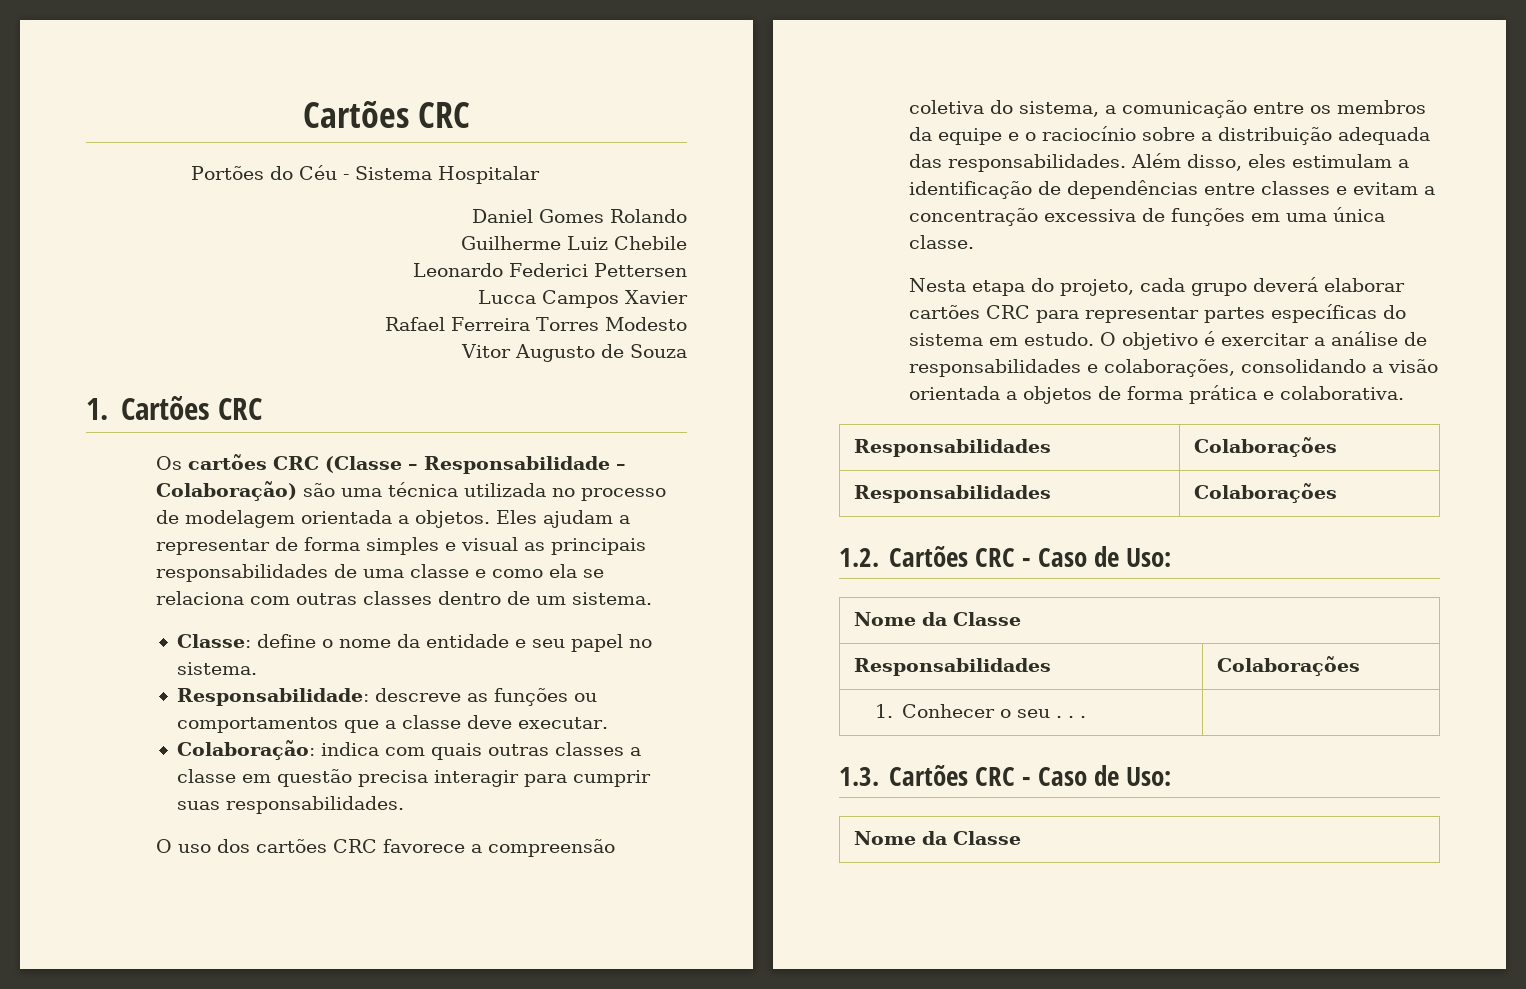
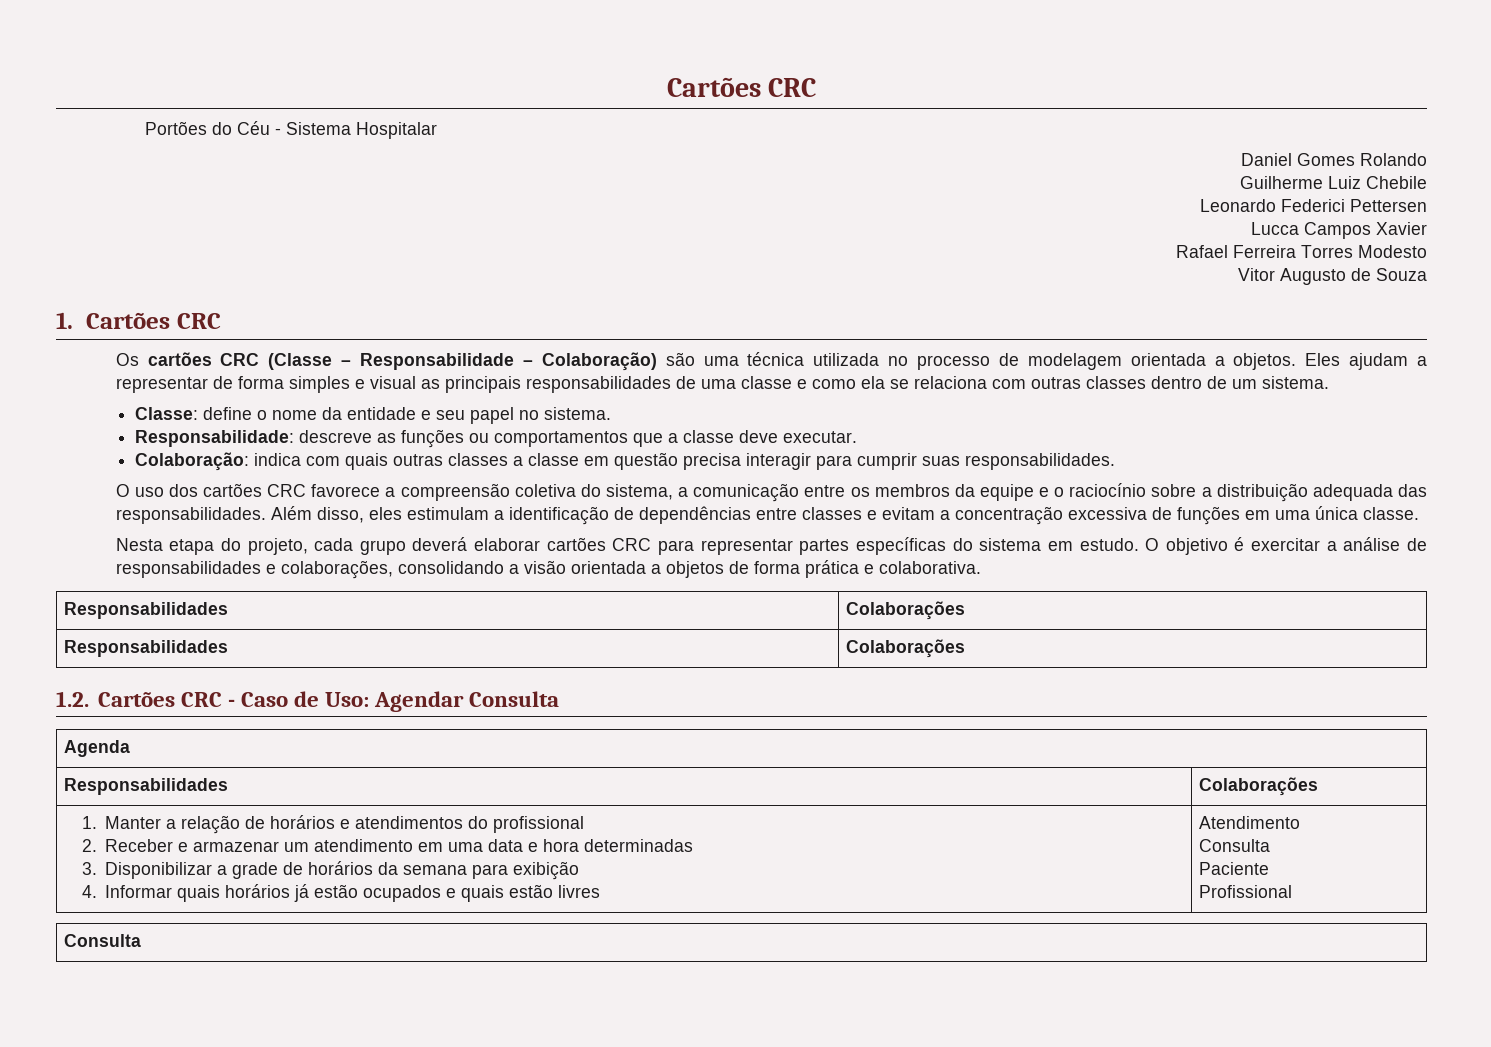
- 1.2. Cartões CRC - Caso de Uso:
- Nome da Classe
+ 1.2. Cartões CRC - Caso de Uso: Agendar Consulta
+ Agenda
- 1. Conhecer o seu . . . |
- 1.3. Cartões CRC - Caso de Uso:
- Nome da Classe
+ 1. Manter a relação de horários e atendimentos do profissional
+ 2. Receber e armazenar um atendimento em uma data e hora determinadas
+ 3. Disponibilizar a grade de horários da semana para exibição
+ 4. Informar quais horários já estão ocupados e quais estão livres | Atendimento
+ Consulta
+ Paciente
+ Profissional
+ Consulta

